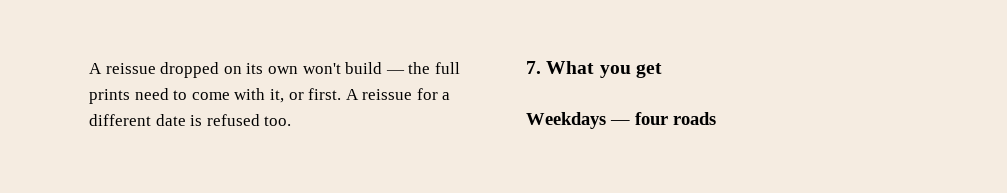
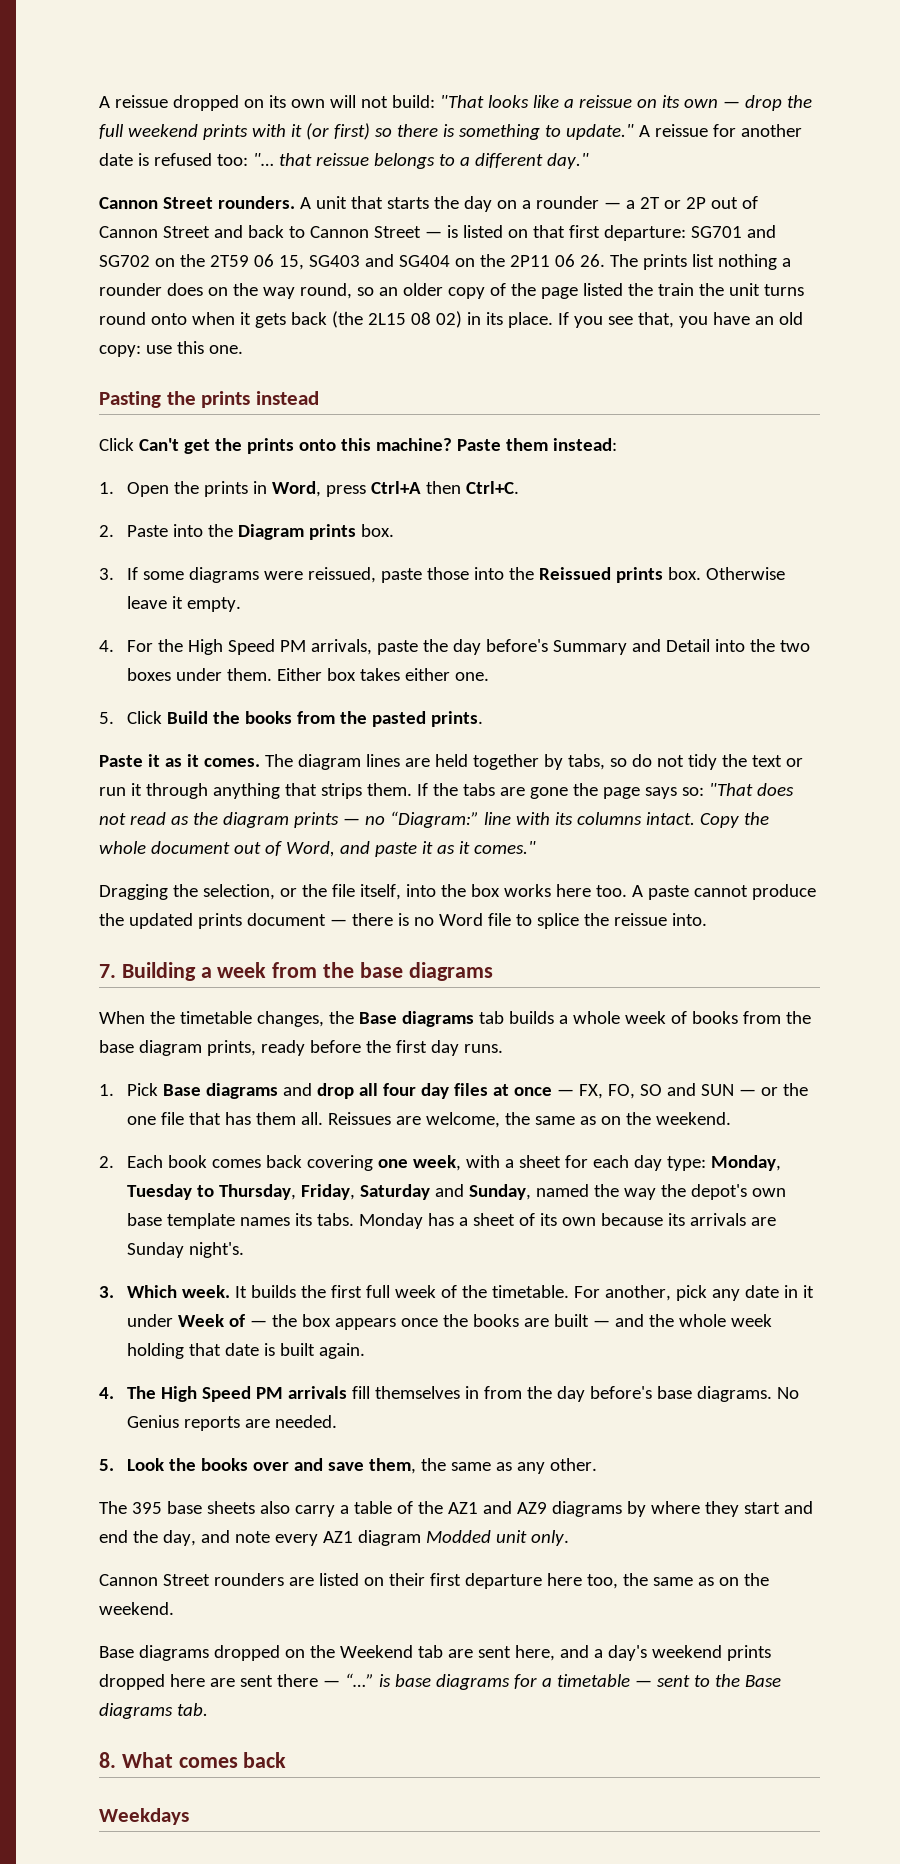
- A reissue dropped on its own won't build — the full prints need to come with it, or first.
+ A reissue dropped on its own will not build: "That looks like a reissue on its own — drop the full weekend prints with it (or first) so there is something to update."
- A reissue for a different date is refused too.
- 7. What you get
- Weekdays — four roads
+ A reissue for another date is refused too: "… that reissue belongs to a different day."
+ Cannon Street rounders. A unit that starts the day on a rounder — a 2T or 2P out of Cannon Street and back to Cannon Street — is listed on that first departure: SG701 and SG702 on the 2T59 06 15, SG403 and SG404 on the 2P11 06 26. The prints list nothing a rounder does on the way round, so an older copy of the page listed the train the unit turns round onto when it gets back (the 2L15 08 02) in its place. If you see that, you have an old copy: use this one.
+ Pasting the prints instead
+ Click Can't get the prints onto this machine? Paste them instead:
+ 1. Open the prints in Word, press Ctrl+A then Ctrl+C.
+ 2. Paste into the Diagram prints box.
+ 3. If some diagrams were reissued, paste those into the Reissued prints box. Otherwise leave it empty.
+ 4. For the High Speed PM arrivals, paste the day before's Summary and Detail into the two boxes under them. Either box takes either one.
+ 5. Click Build the books from the pasted prints.
+ Paste it as it comes. The diagram lines are held together by tabs, so do not tidy the text or run it through anything that strips them. If the tabs are gone the page says so: "That does not read as the diagram prints — no “Diagram:” line with its columns intact. Copy the whole document out of Word, and paste it as it comes."
+ Dragging the selection, or the file itself, into the box works here too. A paste cannot produce the updated prints document — there is no Word file to splice the reissue into.
+ 7. Building a week from the base diagrams
+ When the timetable changes, the Base diagrams tab builds a whole week of books from the base diagram prints, ready before the first day runs.
+ 1. Pick Base diagrams and drop all four day files at once — FX, FO, SO and SUN — or the one file that has them all. Reissues are welcome, the same as on the weekend.
+ 2. Each book comes back covering one week, with a sheet for each day type: Monday, Tuesday to Thursday, Friday, Saturday and Sunday, named the way the depot's own base template names its tabs. Monday has a sheet of its own because its arrivals are Sunday night's.
+ 3. Which week. It builds the first full week of the timetable. For another, pick any date in it under Week of — the box appears once the books are built — and the whole week holding that date is built again.
+ 4. The High Speed PM arrivals fill themselves in from the day before's base diagrams. No Genius reports are needed.
+ 5. Look the books over and save them, the same as any other.
+ The 395 base sheets also carry a table of the AZ1 and AZ9 diagrams by where they start and end the day, and note every AZ1 diagram Modded unit only.
+ Cannon Street rounders are listed on their first departure here too, the same as on the weekend.
+ Base diagrams dropped on the Weekend tab are sent here, and a day's weekend prints dropped here are sent there — “…” is base diagrams for a timetable — sent to the Base diagrams tab.
+ 8. What comes back
+ Weekdays

